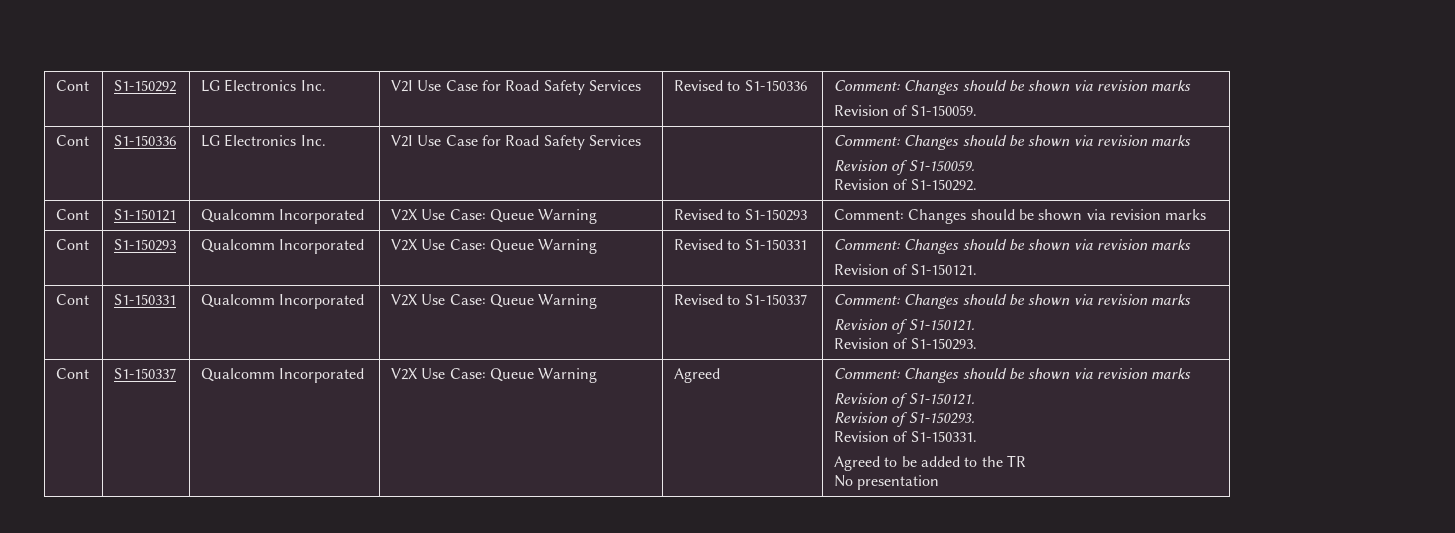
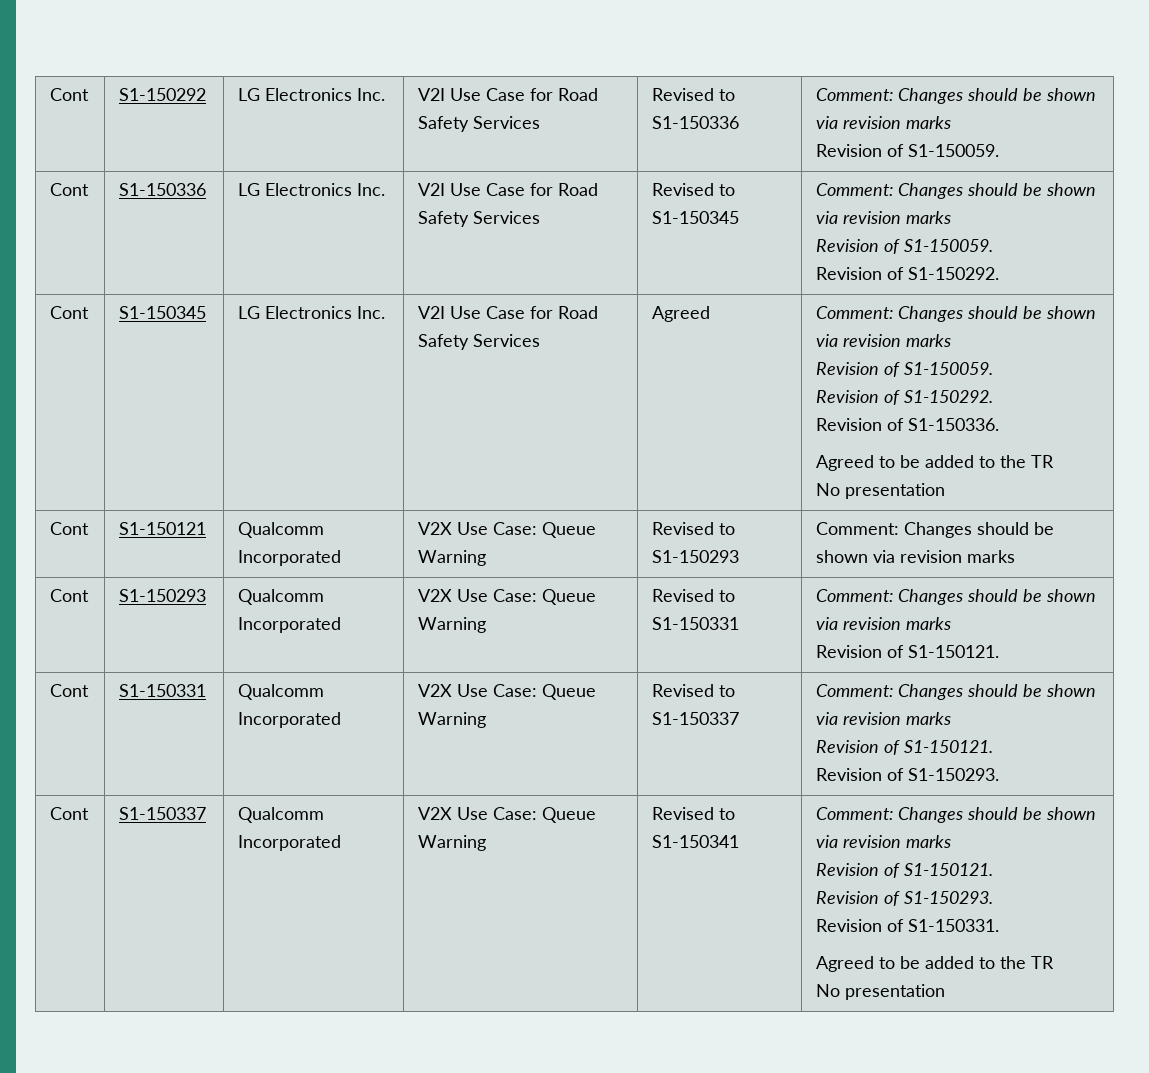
- Cont | S1-150336 | LG Electronics Inc. | V2I Use Case for Road Safety Services | | Comment: Changes should be shown via revision marks
+ Cont | S1-150336 | LG Electronics Inc. | V2I Use Case for Road Safety Services | Revised to S1-150345 | Comment: Changes should be shown via revision marks
+ Cont | S1-150345 | LG Electronics Inc. | V2I Use Case for Road Safety Services | Agreed | Comment: Changes should be shown via revision marks
+ Revision of S1-150059.
+ Revision of S1-150292.
+ Revision of S1-150336.
+ Agreed to be added to the TR
+ No presentation
- Cont | S1-150337 | Qualcomm Incorporated | V2X Use Case: Queue Warning | Agreed | Comment: Changes should be shown via revision marks
+ Cont | S1-150337 | Qualcomm Incorporated | V2X Use Case: Queue Warning | Revised to S1-150341 | Comment: Changes should be shown via revision marks

